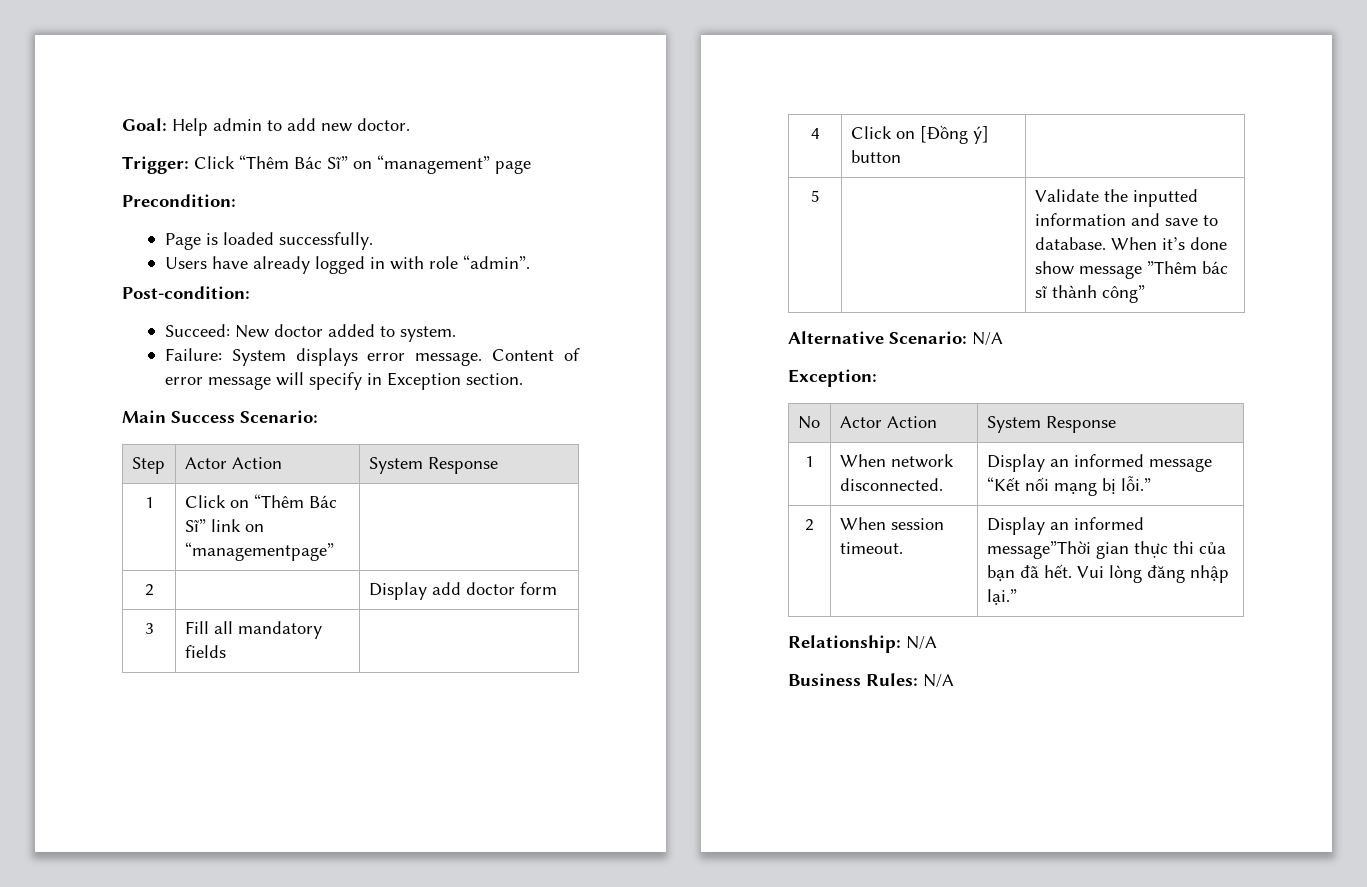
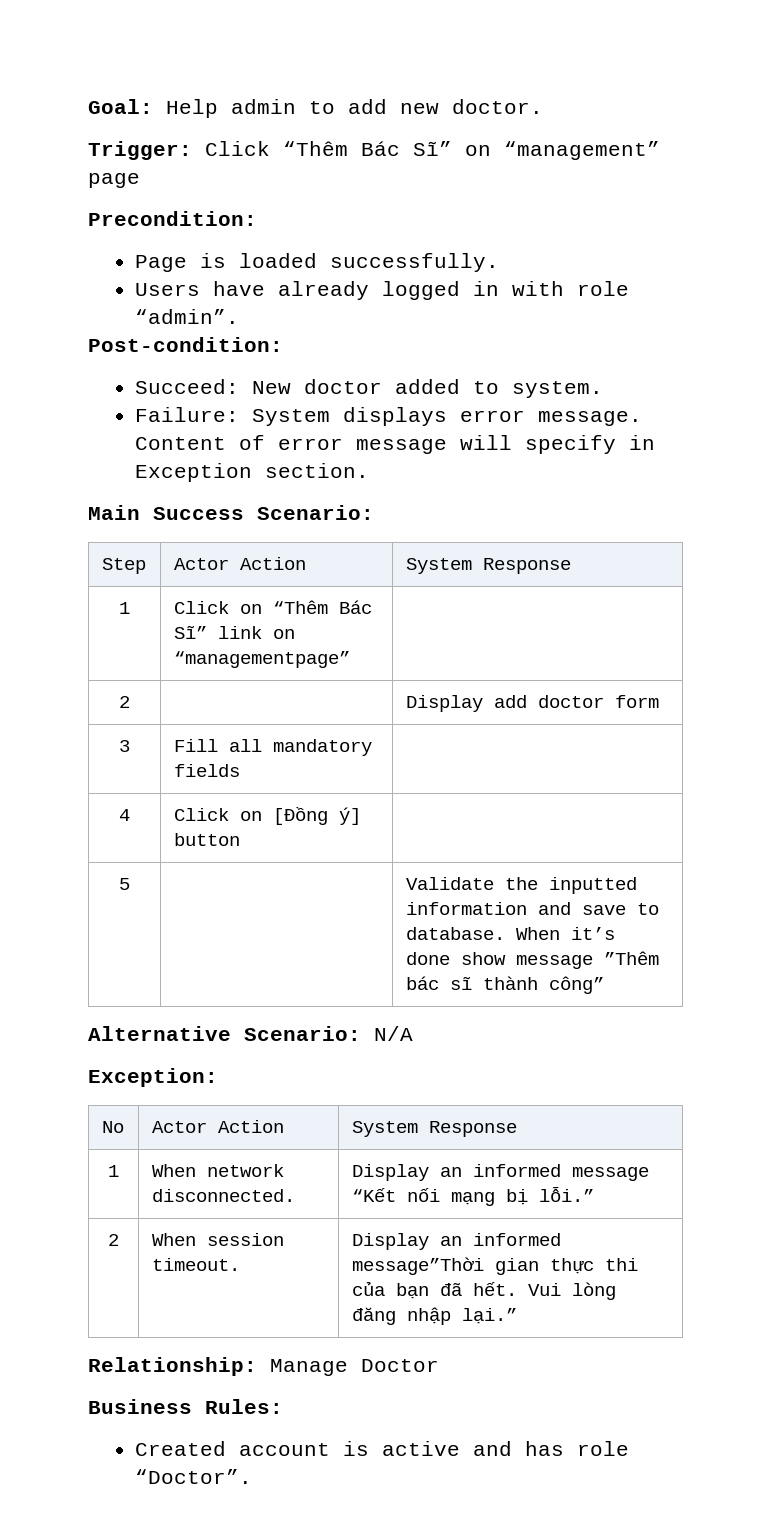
- Relationship: N/A
+ Relationship: Manage Doctor
- Business Rules: N/A
+ Business Rules:
+ Created account is active and has role “Doctor”.

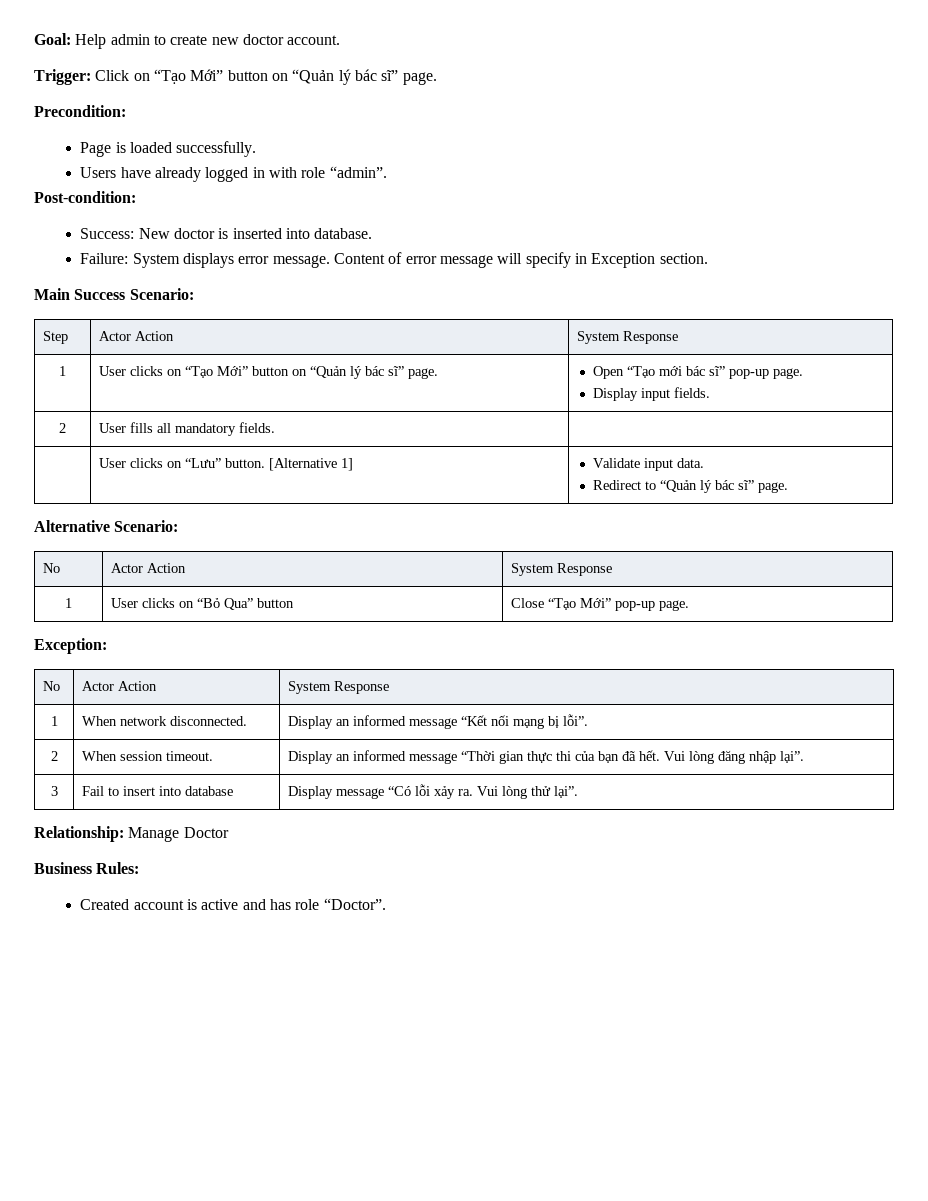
- Goal: Help admin to add new doctor.
- Trigger: Click “Thêm Bác Sĩ” on “management” page
+ Goal: Help admin to create new doctor account.
+ Trigger: Click on “Tạo Mới” button on “Quản lý bác sĩ” page.
- Succeed: New doctor added to system.
+ Success: New doctor is inserted into database.
- 1 | Click on “Thêm Bác Sĩ” link on “managementpage” |
- 2 | | Display add doctor form
- 3 | Fill all mandatory fields |
- 4 | Click on [Đồng ý] button |
- 5 | | Validate the inputted information and save to database. When it’s done show message ”Thêm bác sĩ thành công”
- Alternative Scenario: N/A
+ 1 | User clicks on “Tạo Mới” button on “Quản lý bác sĩ” page. | Open “Tạo mới bác sĩ” pop-up page.
+ Display input fields.
+ 2 | User fills all mandatory fields. |
+ | User clicks on “Lưu” button. [Alternative 1] | Validate input data.
+ Redirect to “Quản lý bác sĩ” page.
+ Alternative Scenario:
+ No | Actor Action | System Response
+ 1 | User clicks on “Bỏ Qua” button | Close “Tạo Mới” pop-up page.
- 1 | When network disconnected. | Display an informed message “Kết nối mạng bị lỗi.”
+ 1 | When network disconnected. | Display an informed message “Kết nối mạng bị lỗi”.
- 2 | When session timeout. | Display an informed message”Thời gian thực thi của bạn đã hết. Vui lòng đăng nhập lại.”
+ 2 | When session timeout. | Display an informed message “Thời gian thực thi của bạn đã hết. Vui lòng đăng nhập lại”.
+ 3 | Fail to insert into database | Display message “Có lỗi xảy ra. Vui lòng thử lại”.

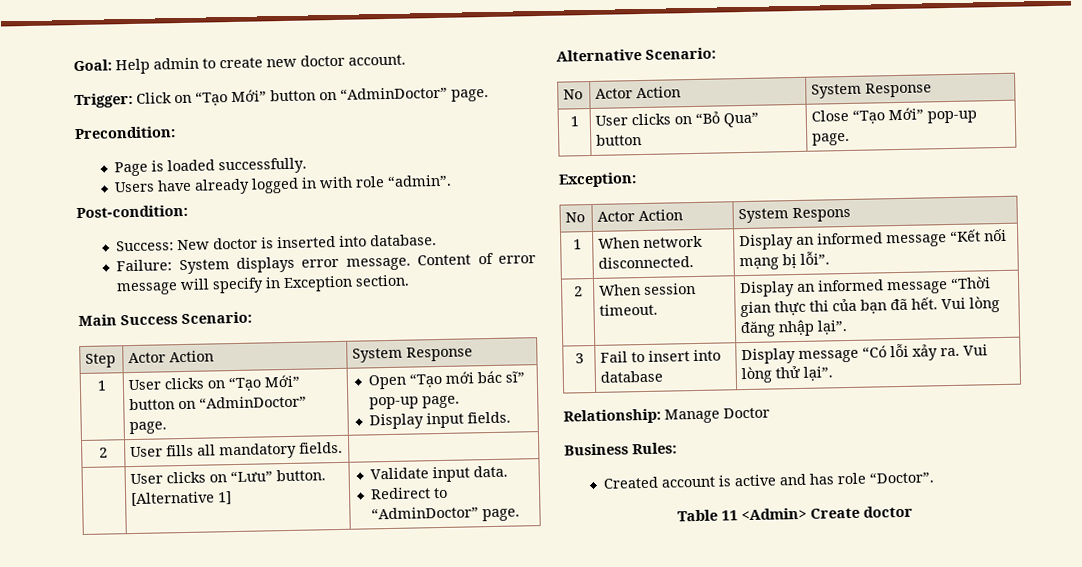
- Trigger: Click on “Tạo Mới” button on “Quản lý bác sĩ” page.
+ Trigger: Click on “Tạo Mới” button on “AdminDoctor” page.
- 1 | User clicks on “Tạo Mới” button on “Quản lý bác sĩ” page. | Open “Tạo mới bác sĩ” pop-up page.
+ 1 | User clicks on “Tạo Mới” button on “AdminDoctor” page. | Open “Tạo mới bác sĩ” pop-up page.
  | User clicks on “Lưu” button. [Alternative 1] | Validate input data.
- Redirect to “Quản lý bác sĩ” page.
+ Redirect to “AdminDoctor” page.
  Exception:
- No | Actor Action | System Response
+ No | Actor Action | System Respons
+ Table 11 <Admin> Create doctor

